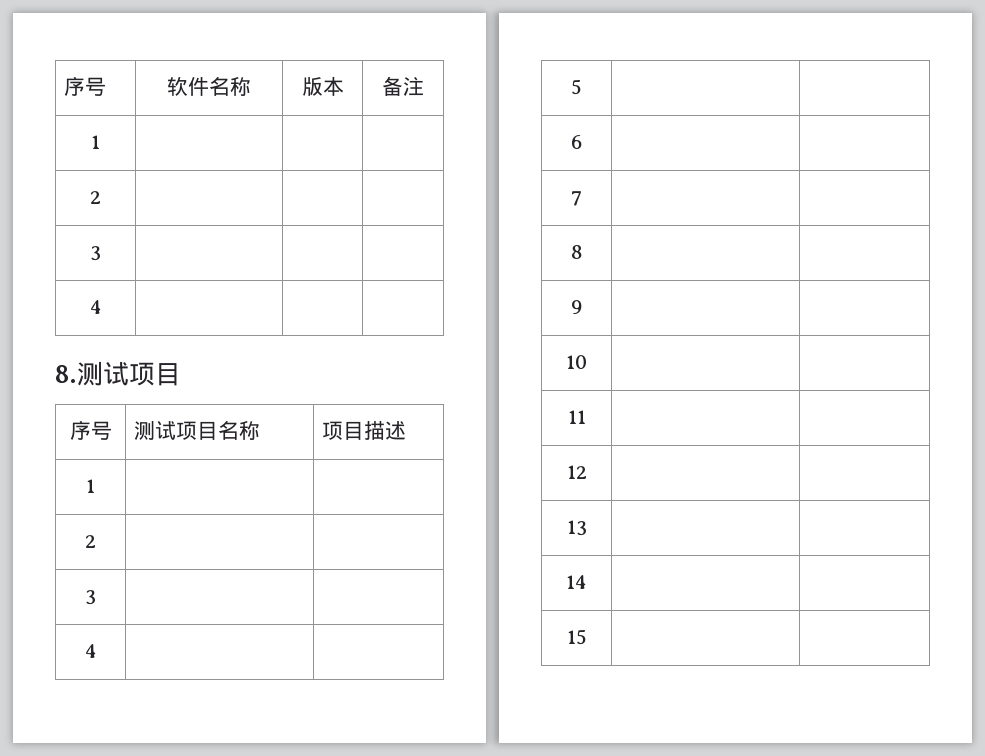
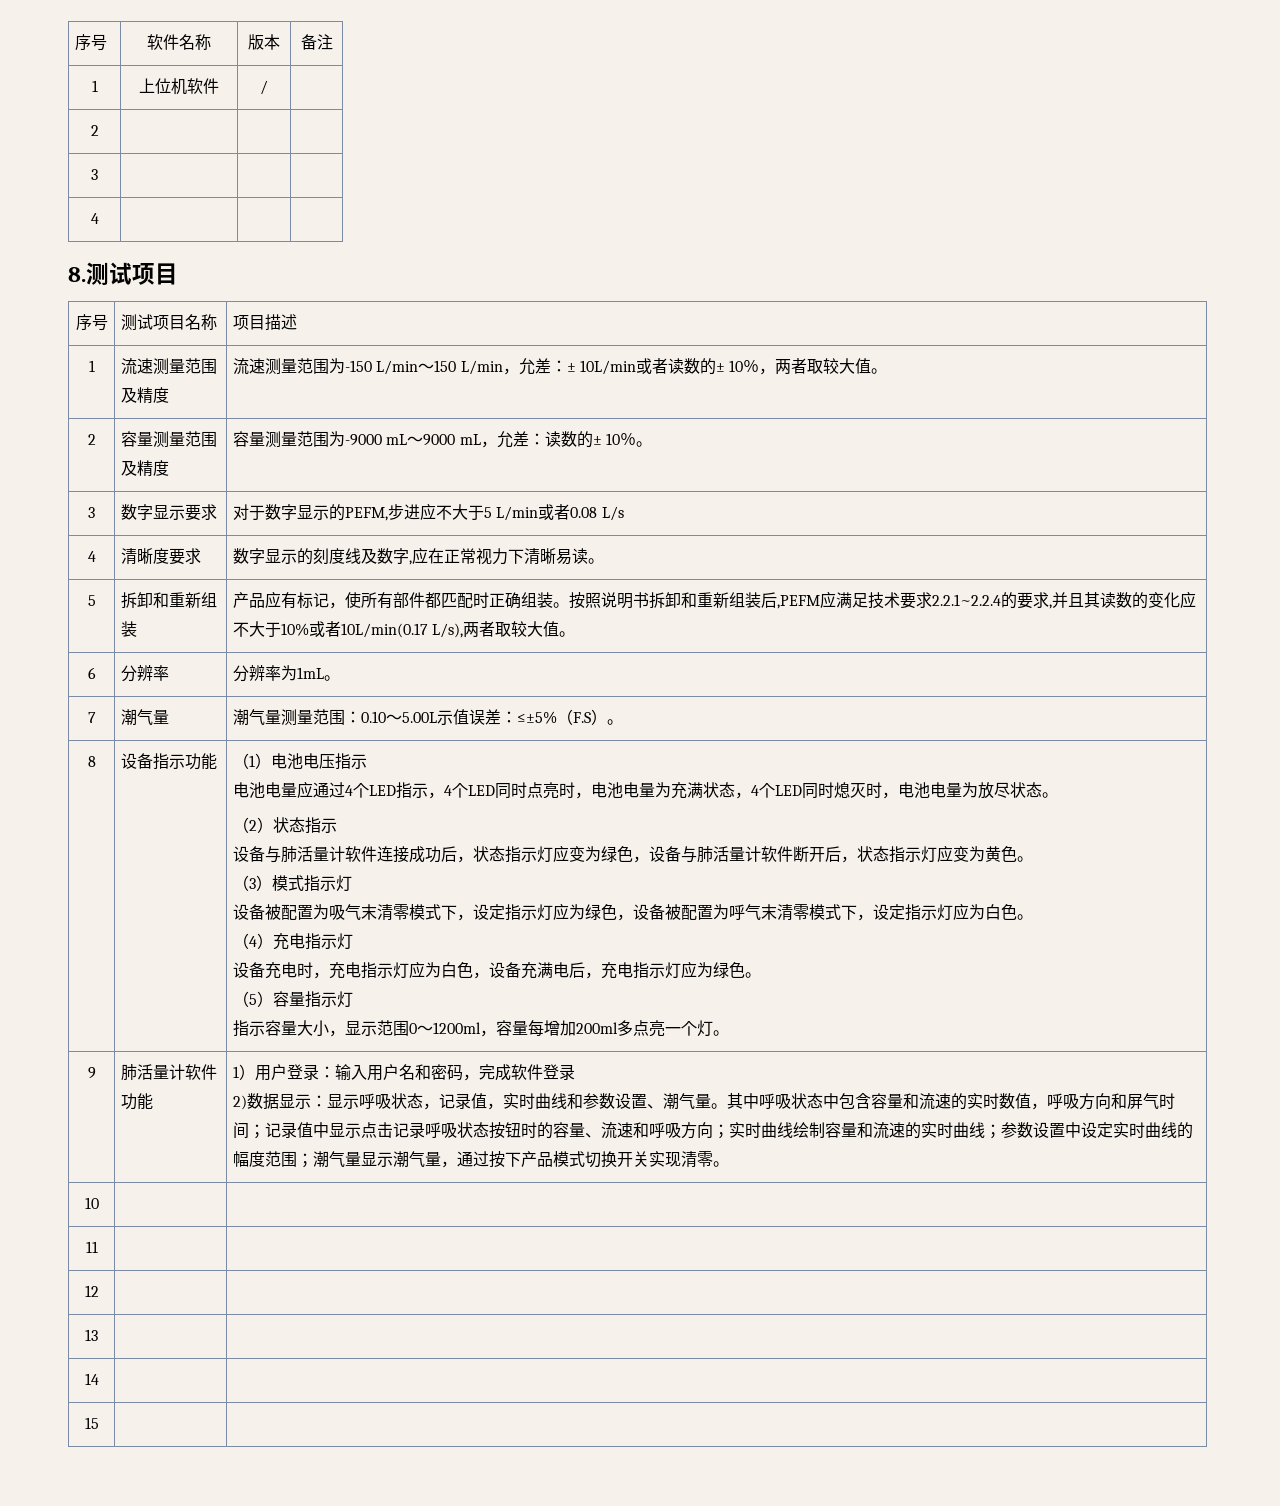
- 1 | | |
+ 1 | 上位机软件 | / |
  序号 | 测试项目名称 | 项目描述
- 1 | |
- 2 | |
- 3 | |
- 4 | |
- 5 | |
- 6 | |
- 7 | |
- 8 | |
- 9 | |
+ 1 | 流速测量范围及精度 | 流速测量范围为-150 L/min～150 L/min，允差：± 10L/min或者读数的± 10％，两者取较大值。
+ 2 | 容量测量范围及精度 | 容量测量范围为-9000 mL～9000 mL，允差：读数的± 10％。
+ 3 | 数字显示要求 | 对于数字显示的PEFM,步进应不大于5 L/min或者0.08 L/s
+ 4 | 清晰度要求 | 数字显示的刻度线及数字,应在正常视力下清晰易读。
+ 5 | 拆卸和重新组装 | 产品应有标记，使所有部件都匹配时正确组装。按照说明书拆卸和重新组装后,PEFM应满足技术要求2.2.1~2.2.4的要求,并且其读数的变化应不大于10%或者10L/min(0.17 L/s),两者取较大值。
+ 6 | 分辨率 | 分辨率为1mL。
+ 7 | 潮气量 | 潮气量测量范围：0.10～5.00L示值误差：≤±5%（F.S）。
+ 8 | 设备指示功能 | （1）电池电压指示
+ 电池电量应通过4个LED指示，4个LED同时点亮时，电池电量为充满状态，4个LED同时熄灭时，电池电量为放尽状态。
+ （2）状态指示
+ 设备与肺活量计软件连接成功后，状态指示灯应变为绿色，设备与肺活量计软件断开后，状态指示灯应变为黄色。
+ （3）模式指示灯
+ 设备被配置为吸气末清零模式下，设定指示灯应为绿色，设备被配置为呼气末清零模式下，设定指示灯应为白色。
+ （4）充电指示灯
+ 设备充电时，充电指示灯应为白色，设备充满电后，充电指示灯应为绿色。
+ （5）容量指示灯
+ 指示容量大小，显示范围0～1200ml，容量每增加200ml多点亮一个灯。
+ 9 | 肺活量计软件功能 | 1）用户登录：输入用户名和密码，完成软件登录
+ 2)数据显示：显示呼吸状态，记录值，实时曲线和参数设置、潮气量。其中呼吸状态中包含容量和流速的实时数值，呼吸方向和屏气时间；记录值中显示点击记录呼吸状态按钮时的容量、流速和呼吸方向；实时曲线绘制容量和流速的实时曲线；参数设置中设定实时曲线的幅度范围；潮气量显示潮气量，通过按下产品模式切换开关实现清零。

